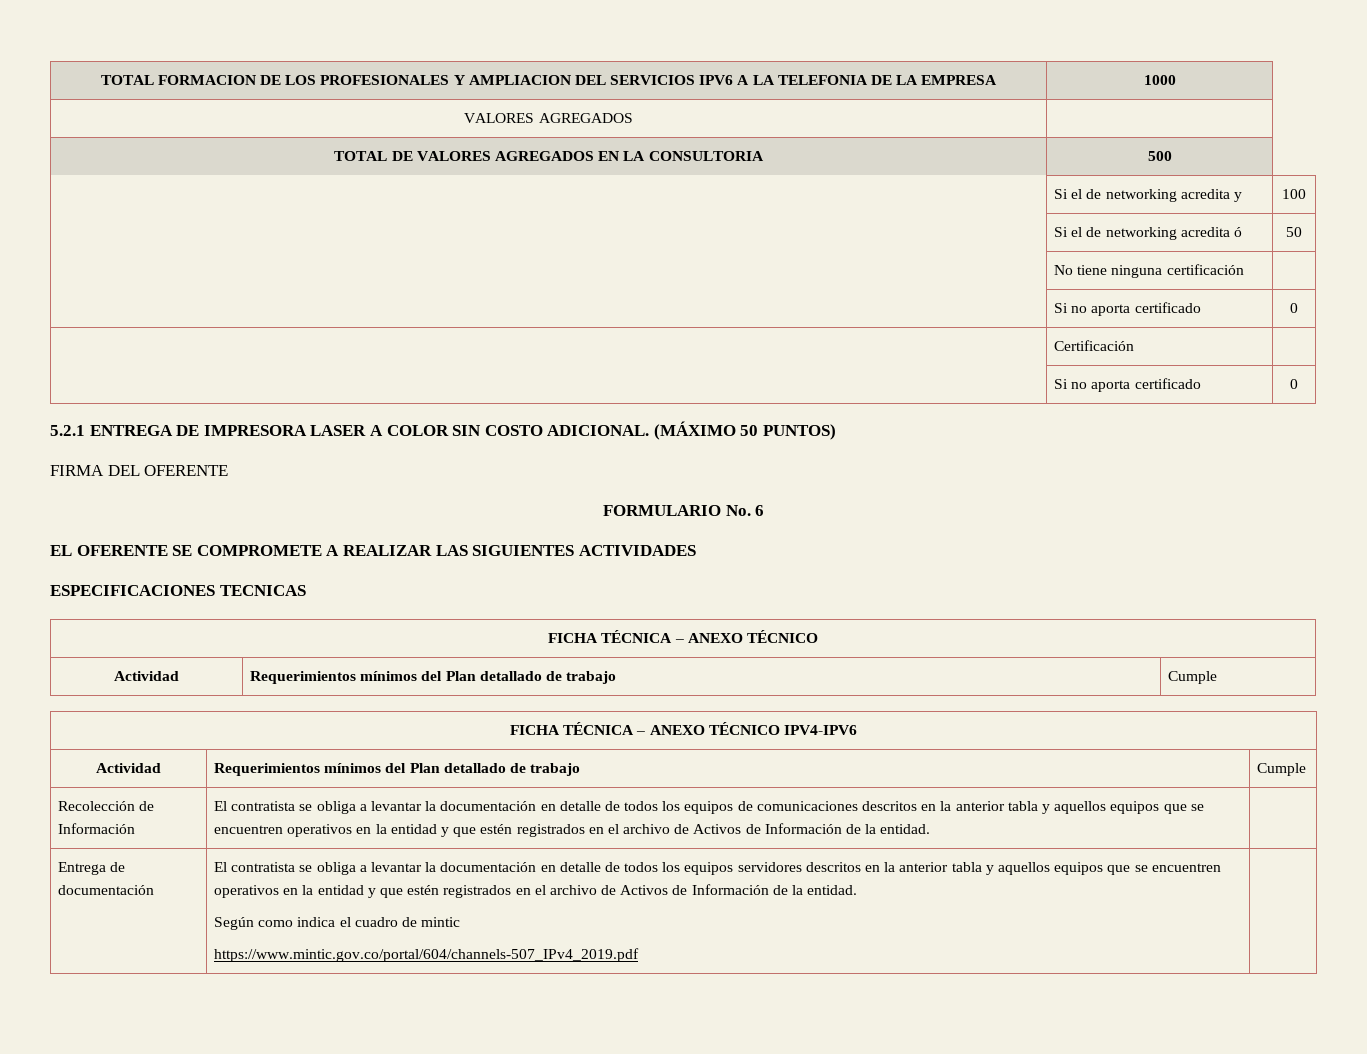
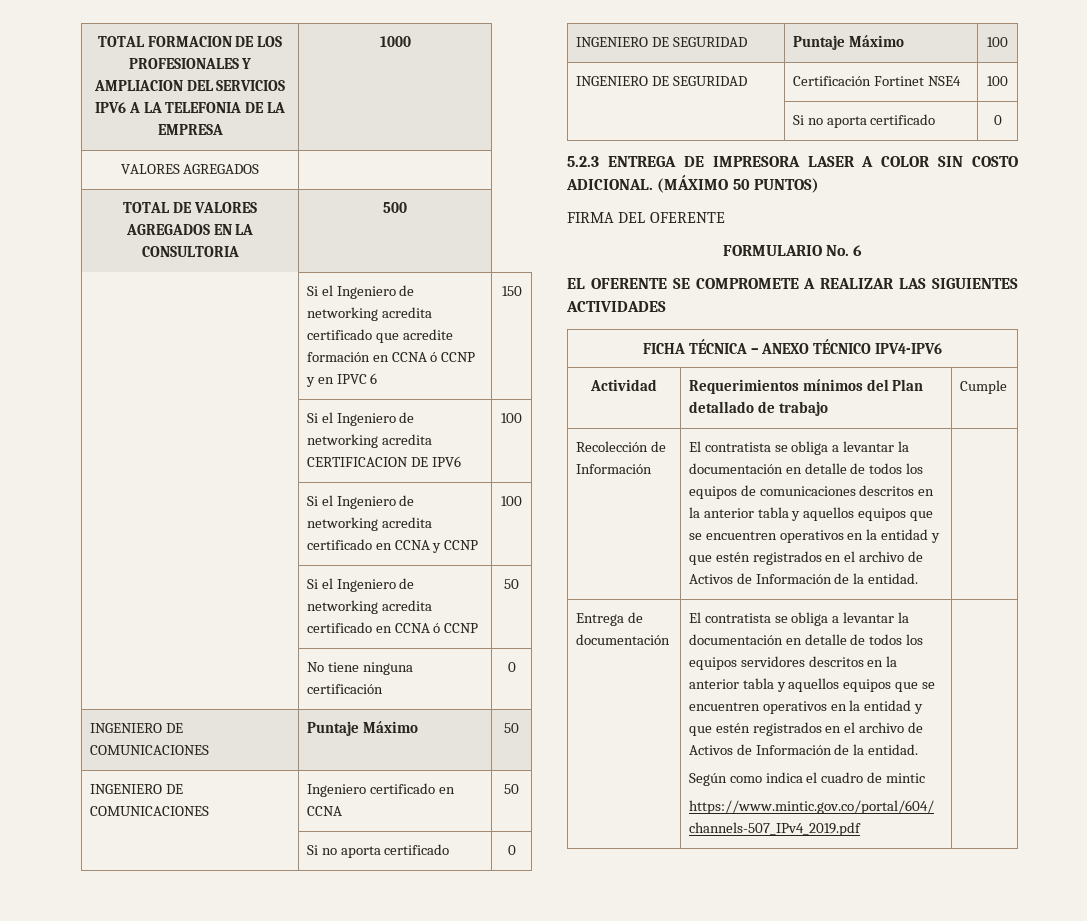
- | Si el de networking acredita y | 100
- | Si el de networking acredita ó | 50
+ | Si el Ingeniero de networking acredita certificado que acredite formación en CCNA ó CCNP y en IPVC 6 | 150
+ | Si el Ingeniero de networking acredita CERTIFICACION DE IPV6 | 100
+ | Si el Ingeniero de networking acredita certificado en CCNA y CCNP | 100
+ | Si el Ingeniero de networking acredita certificado en CCNA ó CCNP | 50
- | No tiene ninguna certificación |
+ | No tiene ninguna certificación | 0
+ INGENIERO DE COMUNICACIONES | Puntaje Máximo | 50
+ INGENIERO DE COMUNICACIONES | Ingeniero certificado en CCNA | 50
  | Si no aporta certificado | 0
- | Certificación |
+ INGENIERO DE SEGURIDAD | Puntaje Máximo | 100
+ INGENIERO DE SEGURIDAD | Certificación Fortinet NSE4 | 100
  | Si no aporta certificado | 0
- 5.2.1 ENTREGA DE IMPRESORA LASER A COLOR SIN COSTO ADICIONAL.
+ 5.2.3 ENTREGA DE IMPRESORA LASER A COLOR SIN COSTO ADICIONAL.
- ESPECIFICACIONES TECNICAS
- FICHA TÉCNICA – ANEXO TÉCNICO
- Actividad | Requerimientos mínimos del Plan detallado de trabajo | Cumple

